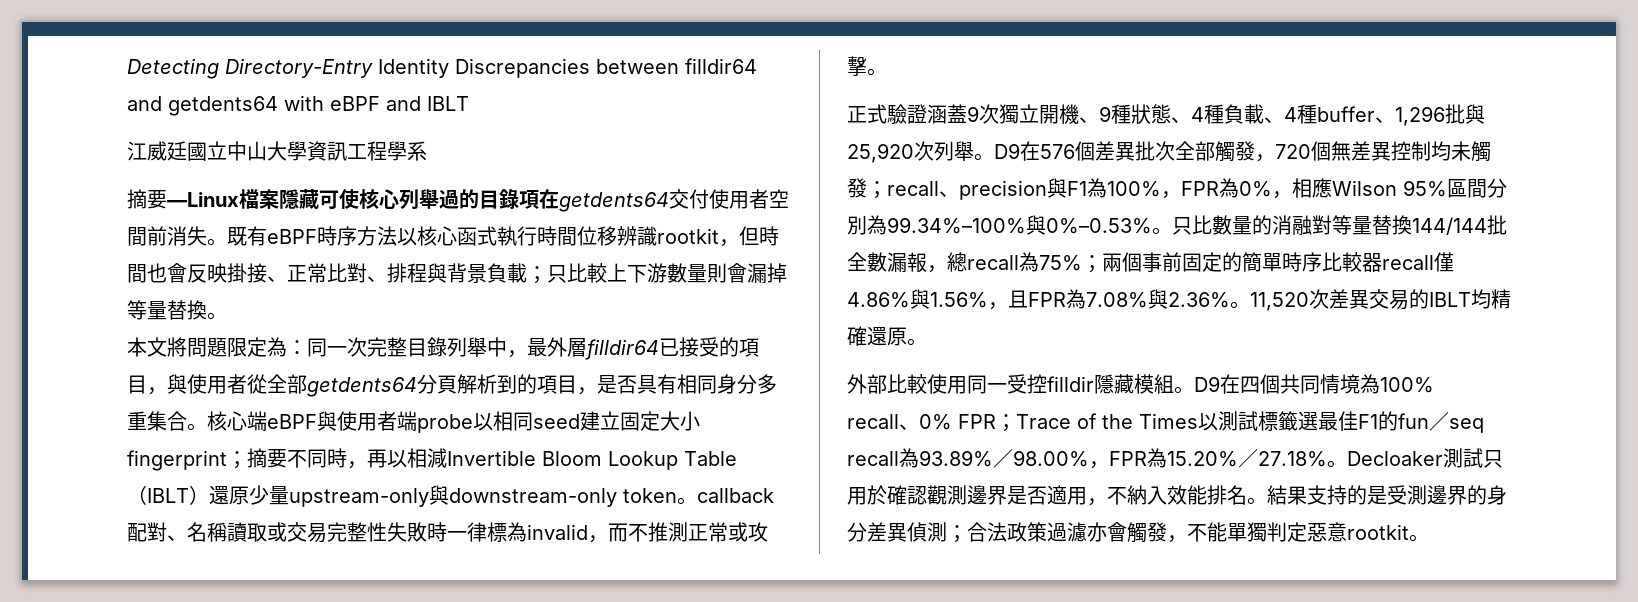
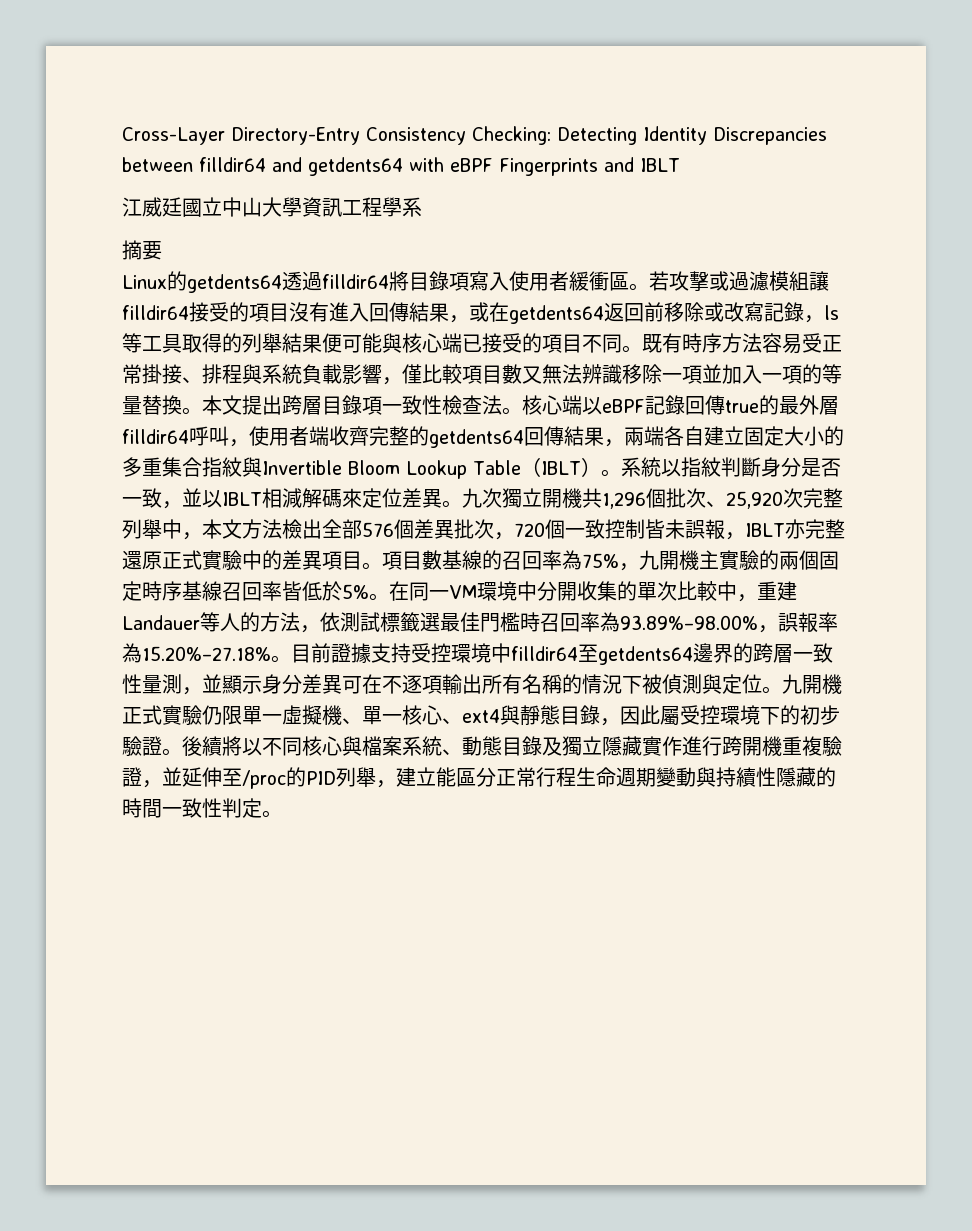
- Detecting Directory-Entry Identity Discrepancies between filldir64 and getdents64 with eBPF and IBLT
+ Cross-Layer Directory-Entry Consistency Checking: Detecting Identity Discrepancies between filldir64 and getdents64 with eBPF Fingerprints and IBLT
- 摘要—Linux檔案隱藏可使核心列舉過的目錄項在getdents64交付使用者空間前消失。既有eBPF時序方法以核心函式執行時間位移辨識rootkit，但時間也會反映掛接、正常比對、排程與背景負載；只比較上下游數量則會漏掉等量替換。
- 本文將問題限定為：同一次完整目錄列舉中，最外層filldir64已接受的項目，與使用者從全部getdents64分頁解析到的項目，是否具有相同身分多重集合。核心端eBPF與使用者端probe以相同seed建立固定大小fingerprint；摘要不同時，再以相減Invertible Bloom Lookup Table（IBLT）還原少量upstream-only與downstream-only token。callback配對、名稱讀取或交易完整性失敗時一律標為invalid，而不推測正常或攻擊。
- 正式驗證涵蓋9次獨立開機、9種狀態、4種負載、4種buffer、1,296批與25,920次列舉。D9在576個差異批次全部觸發，720個無差異控制均未觸發；recall、precision與F1為100%，FPR為0%，相應Wilson 95%區間分別為99.34%–100%與0%–0.53%。只比數量的消融對等量替換144/144批全數漏報，總recall為75%；兩個事前固定的簡單時序比較器recall僅4.86%與1.56%，且FPR為7.08%與2.36%。11,520次差異交易的IBLT均精確還原。
- 外部比較使用同一受控filldir隱藏模組。D9在四個共同情境為100% recall、0% FPR；Trace of the Times以測試標籤選最佳F1的fun／seq recall為93.89%／98.00%，FPR為15.20%／27.18%。Decloaker測試只用於確認觀測邊界是否適用，不納入效能排名。結果支持的是受測邊界的身分差異偵測；合法政策過濾亦會觸發，不能單獨判定惡意rootkit。
+ 摘要
+ Linux的getdents64透過filldir64將目錄項寫入使用者緩衝區。若攻擊或過濾模組讓filldir64接受的項目沒有進入回傳結果，或在getdents64返回前移除或改寫記錄，ls等工具取得的列舉結果便可能與核心端已接受的項目不同。既有時序方法容易受正常掛接、排程與系統負載影響，僅比較項目數又無法辨識移除一項並加入一項的等量替換。本文提出跨層目錄項一致性檢查法。核心端以eBPF記錄回傳true的最外層filldir64呼叫，使用者端收齊完整的getdents64回傳結果，兩端各自建立固定大小的多重集合指紋與Invertible Bloom Lookup Table（IBLT）。系統以指紋判斷身分是否一致，並以IBLT相減解碼來定位差異。九次獨立開機共1,296個批次、25,920次完整列舉中，本文方法檢出全部576個差異批次，720個一致控制皆未誤報，IBLT亦完整還原正式實驗中的差異項目。項目數基線的召回率為75%，九開機主實驗的兩個固定時序基線召回率皆低於5%。在同一VM環境中分開收集的單次比較中，重建Landauer等人的方法，依測試標籤選最佳門檻時召回率為93.89%–98.00%，誤報率為15.20%–27.18%。目前證據支持受控環境中filldir64至getdents64邊界的跨層一致性量測，並顯示身分差異可在不逐項輸出所有名稱的情況下被偵測與定位。九開機正式實驗仍限單一虛擬機、單一核心、ext4與靜態目錄，因此屬受控環境下的初步驗證。後續將以不同核心與檔案系統、動態目錄及獨立隱藏實作進行跨開機重複驗證，並延伸至/proc的PID列舉，建立能區分正常行程生命週期變動與持續性隱藏的時間一致性判定。

